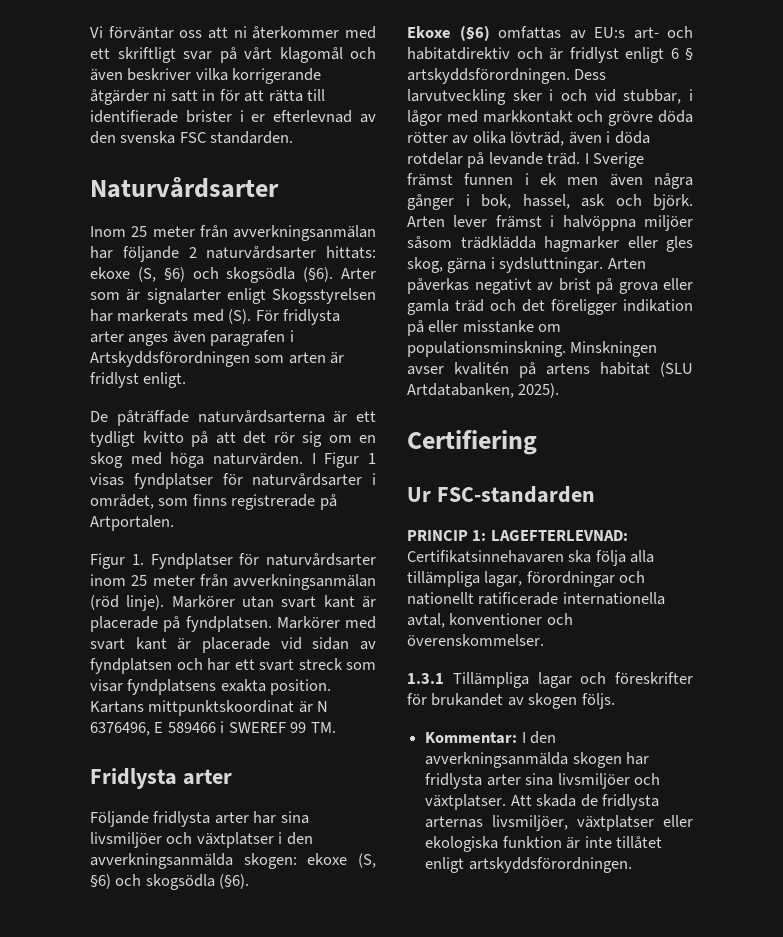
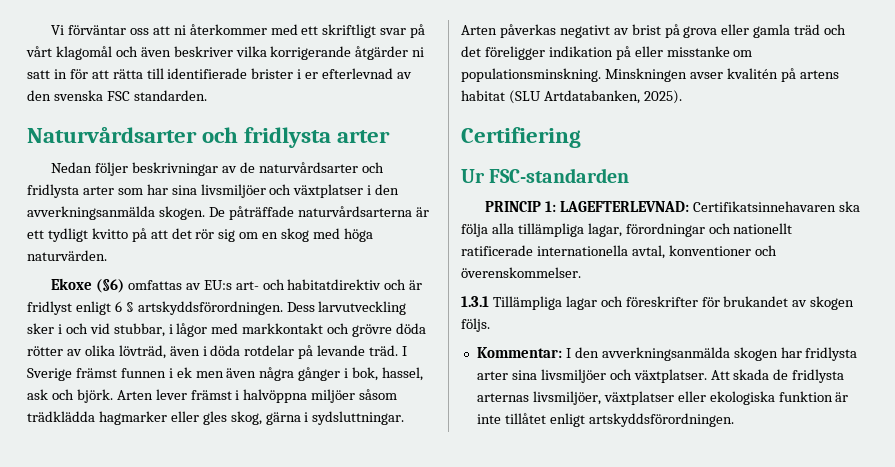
- Naturvårdsarter
- Inom 25 meter från avverkningsanmälan har följande 2 naturvårdsarter hittats: ekoxe (S, §6) och skogsödla (§6). Arter som är signalarter enligt Skogsstyrelsen har markerats med (S). För fridlysta arter anges även paragrafen i Artskyddsförordningen som arten är fridlyst enligt.
- De påträffade naturvårdsarterna är ett tydligt kvitto på att det rör sig om en skog med höga naturvärden. I Figur 1 visas fyndplatser för naturvårdsarter i området, som finns registrerade på Artportalen.
- Figur 1. Fyndplatser för naturvårdsarter inom 25 meter från avverkningsanmälan (röd linje). Markörer utan svart kant är placerade på fyndplatsen. Markörer med svart kant är placerade vid sidan av fyndplatsen och har ett svart streck som visar fyndplatsens exakta position. Kartans mittpunktskoordinat är N 6376496, E 589466 i SWEREF 99 TM.
- Fridlysta arter
- Följande fridlysta arter har sina livsmiljöer och växtplatser i den avverkningsanmälda skogen: ekoxe (S, §6) och skogsödla (§6).
+ Naturvårdsarter och fridlysta arter
+ Nedan följer beskrivningar av de naturvårdsarter och fridlysta arter som har sina livsmiljöer och växtplatser i den avverkningsanmälda skogen. De påträffade naturvårdsarterna är ett tydligt kvitto på att det rör sig om en skog med höga naturvärden.

